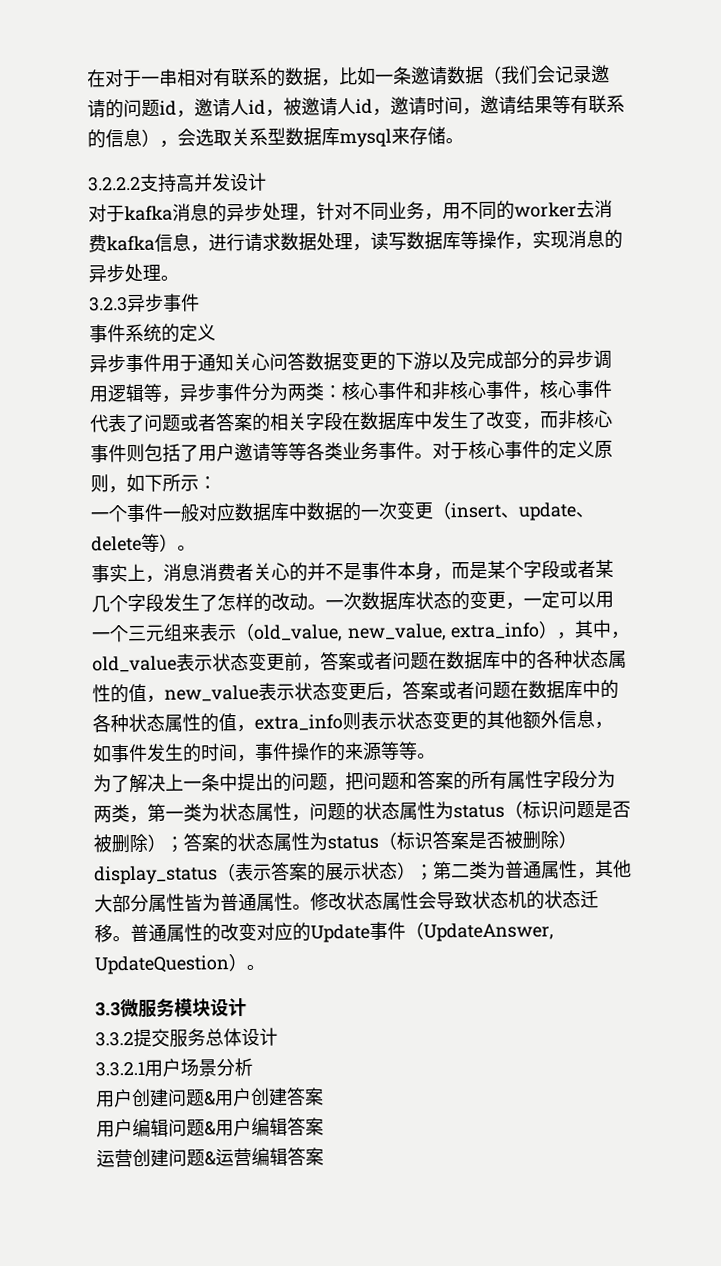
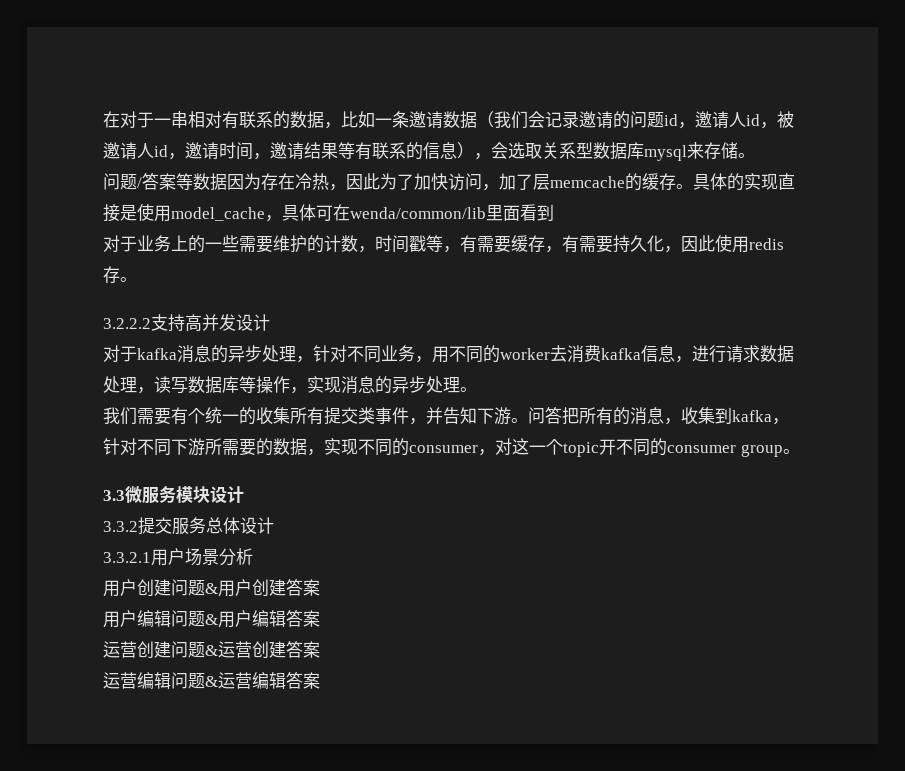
+ 问题/答案等数据因为存在冷热，因此为了加快访问，加了层memcache的缓存。具体的实现直接是使用model_cache，具体可在wenda/common/lib里面看到
+ 对于业务上的一些需要维护的计数，时间戳等，有需要缓存，有需要持久化，因此使用redis存。
- 3.2.3异步事件
- 事件系统的定义
- 异步事件用于通知关心问答数据变更的下游以及完成部分的异步调用逻辑等，异步事件分为两类：核心事件和非核心事件，核心事件代表了问题或者答案的相关字段在数据库中发生了改变，而非核心事件则包括了用户邀请等等各类业务事件。对于核心事件的定义原则，如下所示：
- 一个事件一般对应数据库中数据的一次变更（insert、update、delete等）。
- 事实上，消息消费者关心的并不是事件本身，而是某个字段或者某几个字段发生了怎样的改动。一次数据库状态的变更，一定可以用一个三元组来表示（old_value, new_value, extra_info），其中，old_value表示状态变更前，答案或者问题在数据库中的各种状态属性的值，new_value表示状态变更后，答案或者问题在数据库中的各种状态属性的值，extra_info则表示状态变更的其他额外信息，如事件发生的时间，事件操作的来源等等。
- 为了解决上一条中提出的问题，把问题和答案的所有属性字段分为两类，第一类为状态属性，问题的状态属性为status（标识问题是否被删除）；答案的状态属性为status（标识答案是否被删除）display_status（表示答案的展示状态）；第二类为普通属性，其他大部分属性皆为普通属性。修改状态属性会导致状态机的状态迁移。普通属性的改变对应的Update事件（UpdateAnswer, UpdateQuestion）。
+ 我们需要有个统一的收集所有提交类事件，并告知下游。问答把所有的消息，收集到kafka，针对不同下游所需要的数据，实现不同的consumer，对这一个topic开不同的consumer group。
- 运营创建问题&运营编辑答案
+ 运营创建问题&运营创建答案
+ 运营编辑问题&运营编辑答案

